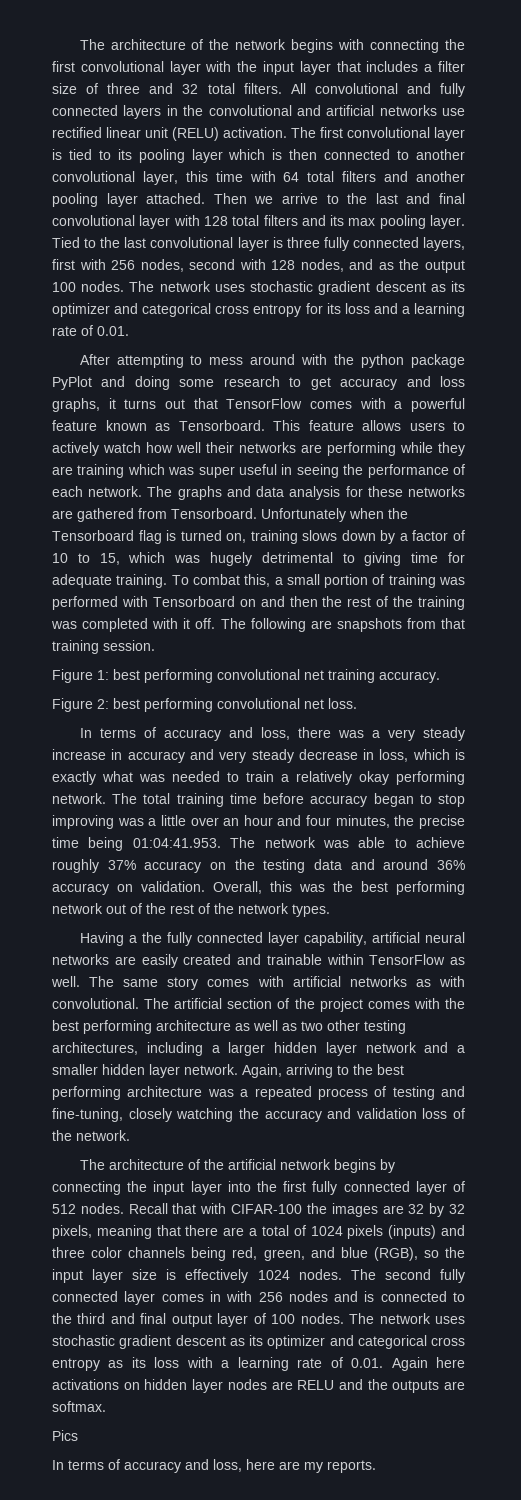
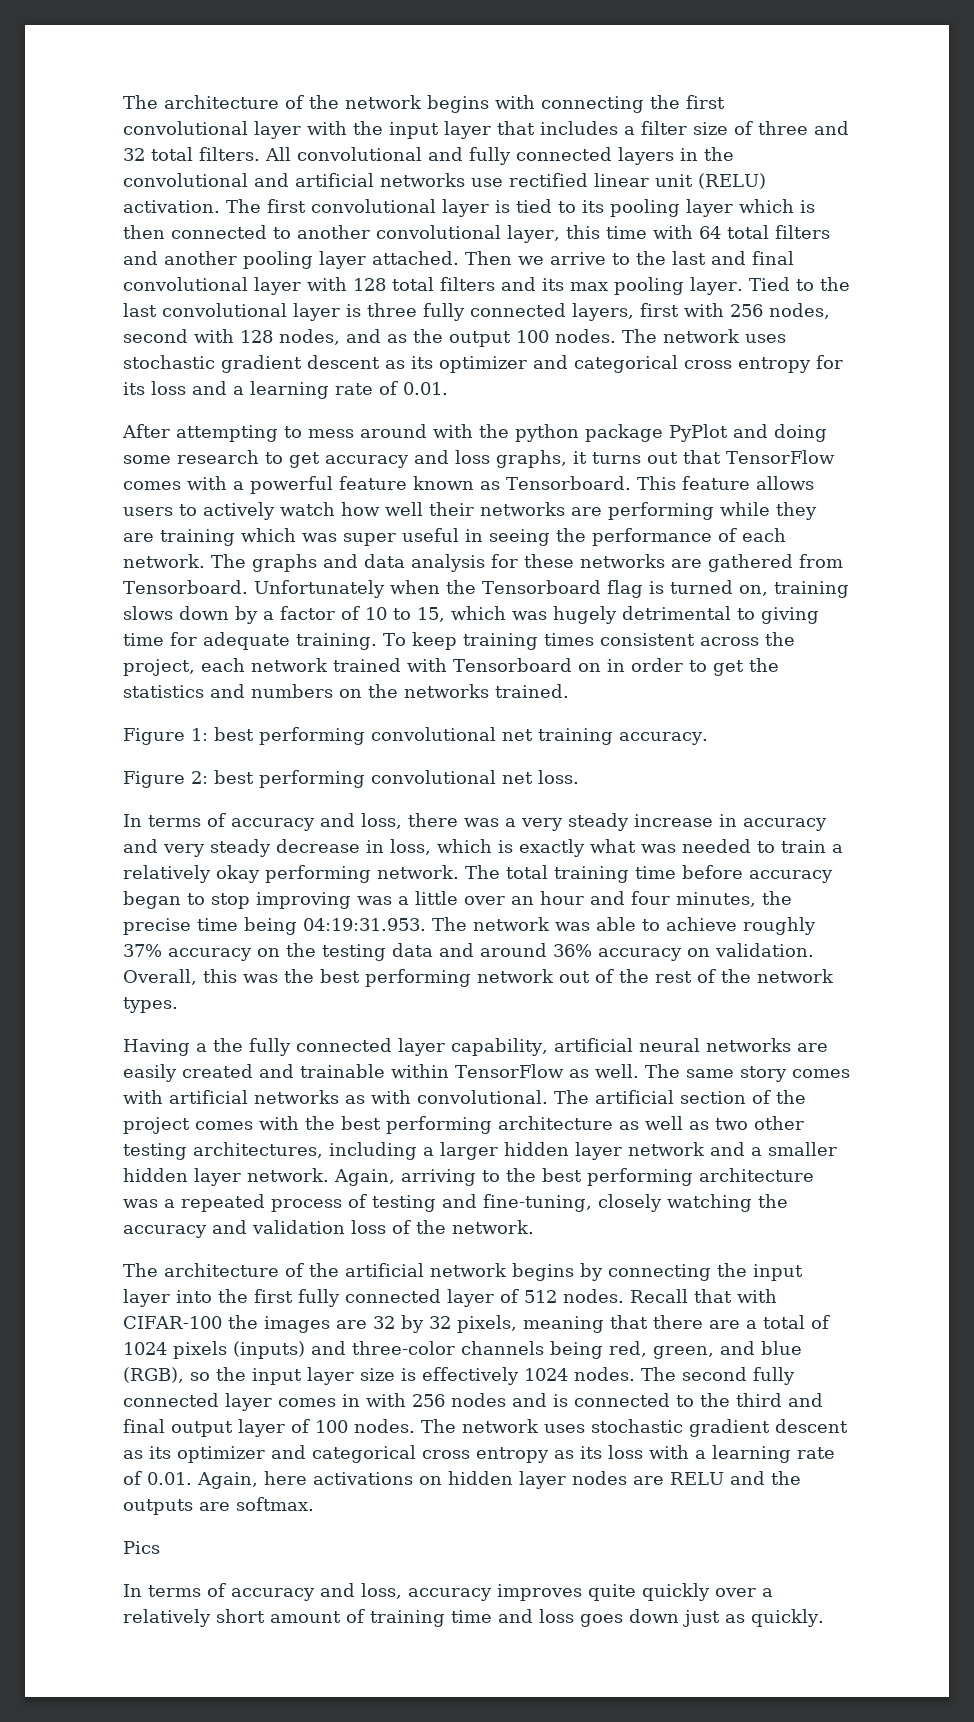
- To combat this, a small portion of training was performed with Tensorboard on and then the rest of the training was completed with it off. The following are snapshots from that training session.
+ To keep training times consistent across the project, each network trained with Tensorboard on in order to get the statistics and numbers on the networks trained.
- The total training time before accuracy began to stop improving was a little over an hour and four minutes, the precise time being 01:04:41.953. The network was able to achieve roughly 37% accuracy on the testing data and around 36% accuracy on validation.
+ The total training time before accuracy began to stop improving was a little over an hour and four minutes, the precise time being 04:19:31.953. The network was able to achieve roughly 37% accuracy on the testing data and around 36% accuracy on validation.
- Recall that with CIFAR-100 the images are 32 by 32 pixels, meaning that there are a total of 1024 pixels (inputs) and three color channels being red, green, and blue (RGB), so the input layer size is effectively 1024 nodes.
+ Recall that with CIFAR-100 the images are 32 by 32 pixels, meaning that there are a total of 1024 pixels (inputs) and three-color channels being red, green, and blue (RGB), so the input layer size is effectively 1024 nodes.
- The network uses stochastic gradient descent as its optimizer and categorical cross entropy as its loss with a learning rate of 0.01. Again here activations on hidden layer nodes are RELU and the outputs are softmax.
+ The network uses stochastic gradient descent as its optimizer and categorical cross entropy as its loss with a learning rate of 0.01. Again, here activations on hidden layer nodes are RELU and the outputs are softmax.
- In terms of accuracy and loss, here are my reports.
+ In terms of accuracy and loss, accuracy improves quite quickly over a relatively short amount of training time and loss goes down just as quickly.

